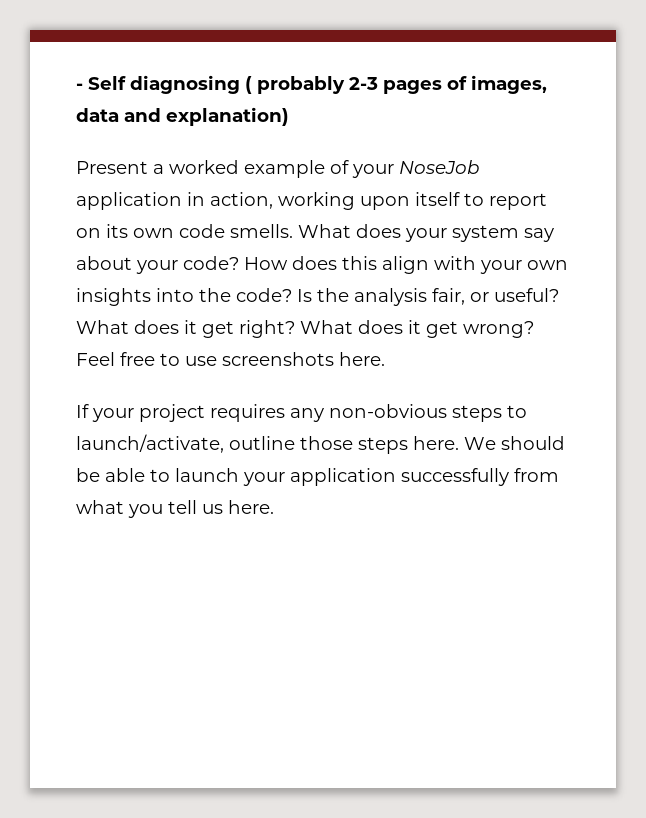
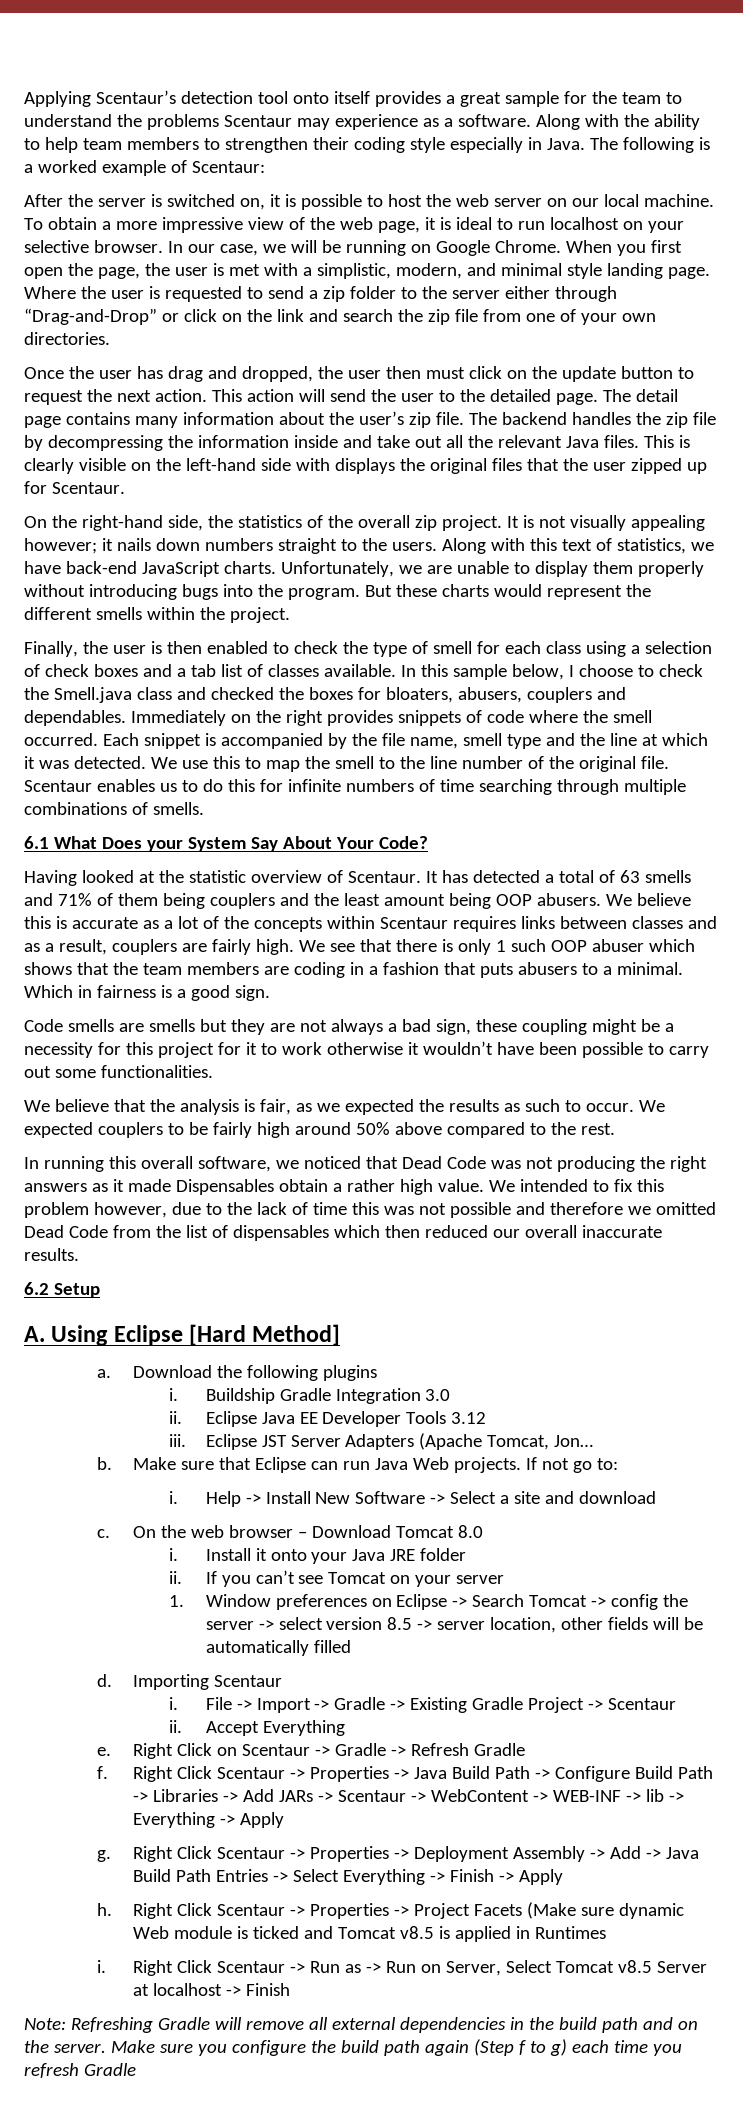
- - Self diagnosing ( probably 2-3 pages of images, data and explanation)
- Present a worked example of your NoseJob application in action, working upon itself to report on its own code smells. What does your system say about your code? How does this align with your own insights into the code? Is the analysis fair, or useful? What does it get right? What does it get wrong? Feel free to use screenshots here.
- If your project requires any non-obvious steps to launch/activate, outline those steps here. We should be able to launch your application successfully from what you tell us here.
+ Applying Scentaur’s detection tool onto itself provides a great sample for the team to understand the problems Scentaur may experience as a software. Along with the ability to help team members to strengthen their coding style especially in Java. The following is a worked example of Scentaur:
+ After the server is switched on, it is possible to host the web server on our local machine. To obtain a more impressive view of the web page, it is ideal to run localhost on your selective browser. In our case, we will be running on Google Chrome. When you first open the page, the user is met with a simplistic, modern, and minimal style landing page. Where the user is requested to send a zip folder to the server either through “Drag-and-Drop” or click on the link and search the zip file from one of your own directories.
+ Once the user has drag and dropped, the user then must click on the update button to request the next action. This action will send the user to the detailed page. The detail page contains many information about the user’s zip file. The backend handles the zip file by decompressing the information inside and take out all the relevant Java files. This is clearly visible on the left-hand side with displays the original files that the user zipped up for Scentaur.
+ On the right-hand side, the statistics of the overall zip project. It is not visually appealing however; it nails down numbers straight to the users. Along with this text of statistics, we have back-end JavaScript charts. Unfortunately, we are unable to display them properly without introducing bugs into the program. But these charts would represent the different smells within the project.
+ Finally, the user is then enabled to check the type of smell for each class using a selection of check boxes and a tab list of classes available. In this sample below, I choose to check the Smell.java class and checked the boxes for bloaters, abusers, couplers and dependables. Immediately on the right provides snippets of code where the smell occurred. Each snippet is accompanied by the file name, smell type and the line at which it was detected. We use this to map the smell to the line number of the original file. Scentaur enables us to do this for infinite numbers of time searching through multiple combinations of smells.
+ 6.1 What Does your System Say About Your Code?
+ Having looked at the statistic overview of Scentaur. It has detected a total of 63 smells and 71% of them being couplers and the least amount being OOP abusers. We believe this is accurate as a lot of the concepts within Scentaur requires links between classes and as a result, couplers are fairly high. We see that there is only 1 such OOP abuser which shows that the team members are coding in a fashion that puts abusers to a minimal. Which in fairness is a good sign.
+ Code smells are smells but they are not always a bad sign, these coupling might be a necessity for this project for it to work otherwise it wouldn’t have been possible to carry out some functionalities.
+ We believe that the analysis is fair, as we expected the results as such to occur. We expected couplers to be fairly high around 50% above compared to the rest.
+ In running this overall software, we noticed that Dead Code was not producing the right answers as it made Dispensables obtain a rather high value. We intended to fix this problem however, due to the lack of time this was not possible and therefore we omitted Dead Code from the list of dispensables which then reduced our overall inaccurate results.
+ 6.2 Setup
+ A. Using Eclipse [Hard Method]
+ a. Download the following plugins
+ i. Buildship Gradle Integration 3.0
+ ii. Eclipse Java EE Developer Tools 3.12
+ iii. Eclipse JST Server Adapters (Apache Tomcat, Jon…
+ b. Make sure that Eclipse can run Java Web projects. If not go to:
+ i. Help -> Install New Software -> Select a site and download
+ c. On the web browser – Download Tomcat 8.0
+ i. Install it onto your Java JRE folder
+ ii. If you can’t see Tomcat on your server
+ 1. Window preferences on Eclipse -> Search Tomcat -> config the server -> select version 8.5 -> server location, other fields will be automatically filled
+ d. Importing Scentaur
+ i. File -> Import -> Gradle -> Existing Gradle Project -> Scentaur
+ ii. Accept Everything
+ e. Right Click on Scentaur -> Gradle -> Refresh Gradle
+ f. Right Click Scentaur -> Properties -> Java Build Path -> Configure Build Path -> Libraries -> Add JARs -> Scentaur -> WebContent -> WEB-INF -> lib -> Everything -> Apply
+ g. Right Click Scentaur -> Properties -> Deployment Assembly -> Add -> Java Build Path Entries -> Select Everything -> Finish -> Apply
+ h. Right Click Scentaur -> Properties -> Project Facets (Make sure dynamic Web module is ticked and Tomcat v8.5 is applied in Runtimes
+ i. Right Click Scentaur -> Run as -> Run on Server, Select Tomcat v8.5 Server at localhost -> Finish
+ Note: Refreshing Gradle will remove all external dependencies in the build path and on the server. Make sure you configure the build path again (Step f to g) each time you refresh Gradle

